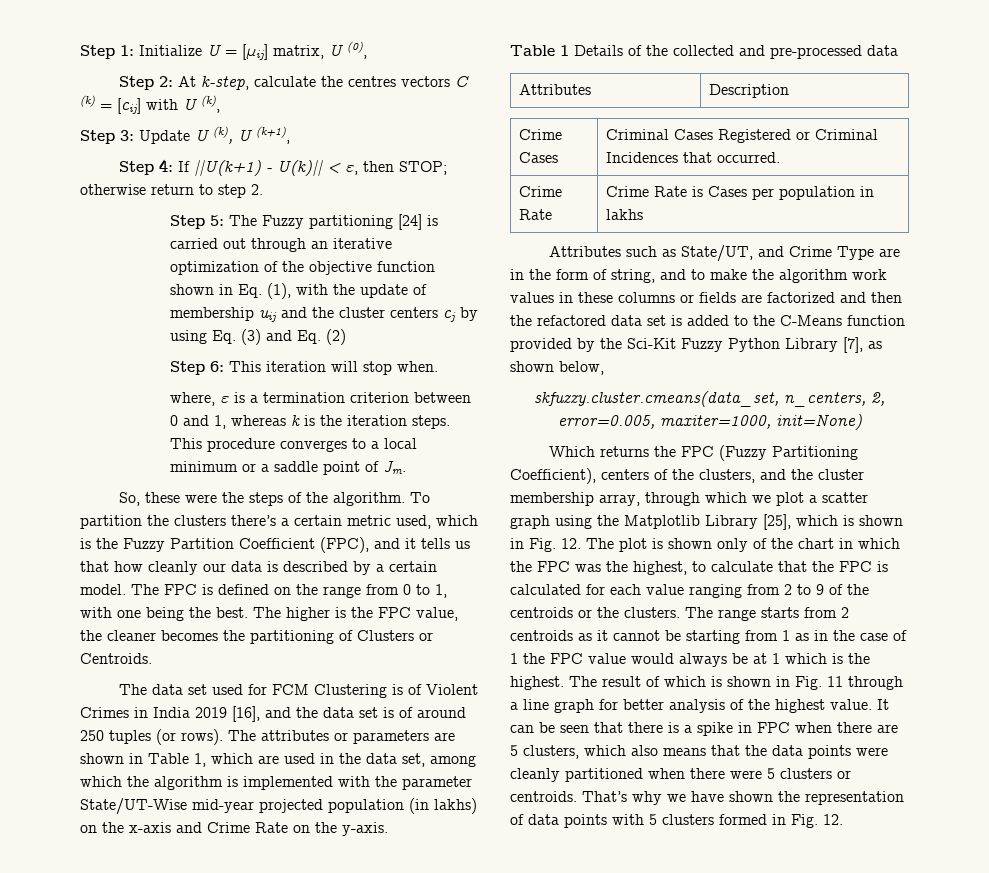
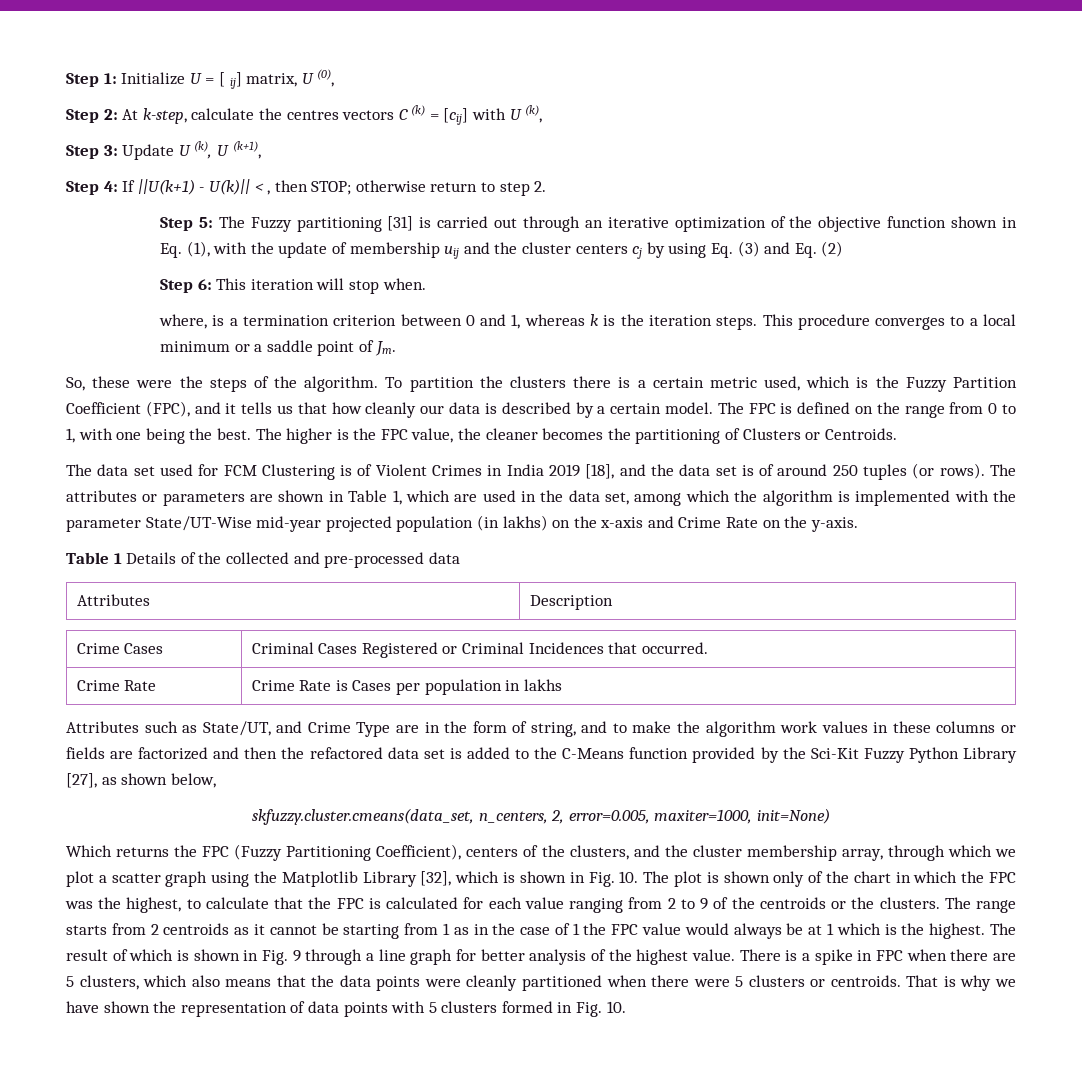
- Step 1: Initialize U = [μij] matrix, U (0),
+ Step 1: Initialize U = [ ij] matrix, U (0),
- Step 4: If ||U(k+1) - U(k)|| < ε, then STOP; otherwise return to step 2.
+ Step 4: If ||U(k+1) - U(k)|| < , then STOP; otherwise return to step 2.
- Step 5: The Fuzzy partitioning [24] is carried out through an iterative optimization of the objective function shown in Eq. (1), with the update of membership uij and the cluster centers cj by using Eq. (3) and Eq. (2)
+ Step 5: The Fuzzy partitioning [31] is carried out through an iterative optimization of the objective function shown in Eq. (1), with the update of membership uij and the cluster centers cj by using Eq. (3) and Eq. (2)
- where, ε is a termination criterion between 0 and 1, whereas k is the iteration steps.
+ where, is a termination criterion between 0 and 1, whereas k is the iteration steps.
- To partition the clusters there’s a certain metric used, which is the Fuzzy Partition Coefficient (FPC), and it tells us that how cleanly our data is described by a certain model.
+ To partition the clusters there is a certain metric used, which is the Fuzzy Partition Coefficient (FPC), and it tells us that how cleanly our data is described by a certain model.
- The data set used for FCM Clustering is of Violent Crimes in India 2019 [16], and the data set is of around 250 tuples (or rows).
+ The data set used for FCM Clustering is of Violent Crimes in India 2019 [18], and the data set is of around 250 tuples (or rows).
- Attributes such as State/UT, and Crime Type are in the form of string, and to make the algorithm work values in these columns or fields are factorized and then the refactored data set is added to the C-Means function provided by the Sci-Kit Fuzzy Python Library [7], as shown below,
+ Attributes such as State/UT, and Crime Type are in the form of string, and to make the algorithm work values in these columns or fields are factorized and then the refactored data set is added to the C-Means function provided by the Sci-Kit Fuzzy Python Library [27], as shown below,
- Which returns the FPC (Fuzzy Partitioning Coefficient), centers of the clusters, and the cluster membership array, through which we plot a scatter graph using the Matplotlib Library [25], which is shown in Fig. 12. The plot is shown only of the chart in which the FPC was the highest, to calculate that the FPC is calculated for each value ranging from 2 to 9 of the centroids or the clusters.
+ Which returns the FPC (Fuzzy Partitioning Coefficient), centers of the clusters, and the cluster membership array, through which we plot a scatter graph using the Matplotlib Library [32], which is shown in Fig. 10. The plot is shown only of the chart in which the FPC was the highest, to calculate that the FPC is calculated for each value ranging from 2 to 9 of the centroids or the clusters.
- The result of which is shown in Fig. 11 through a line graph for better analysis of the highest value.
+ The result of which is shown in Fig. 9 through a line graph for better analysis of the highest value.
- It can be seen that there is a spike in FPC when there are 5 clusters, which also means that the data points were cleanly partitioned when there were 5 clusters or centroids.
+ There is a spike in FPC when there are 5 clusters, which also means that the data points were cleanly partitioned when there were 5 clusters or centroids.
- That’s why we have shown the representation of data points with 5 clusters formed in Fig. 12.
+ That is why we have shown the representation of data points with 5 clusters formed in Fig. 10.

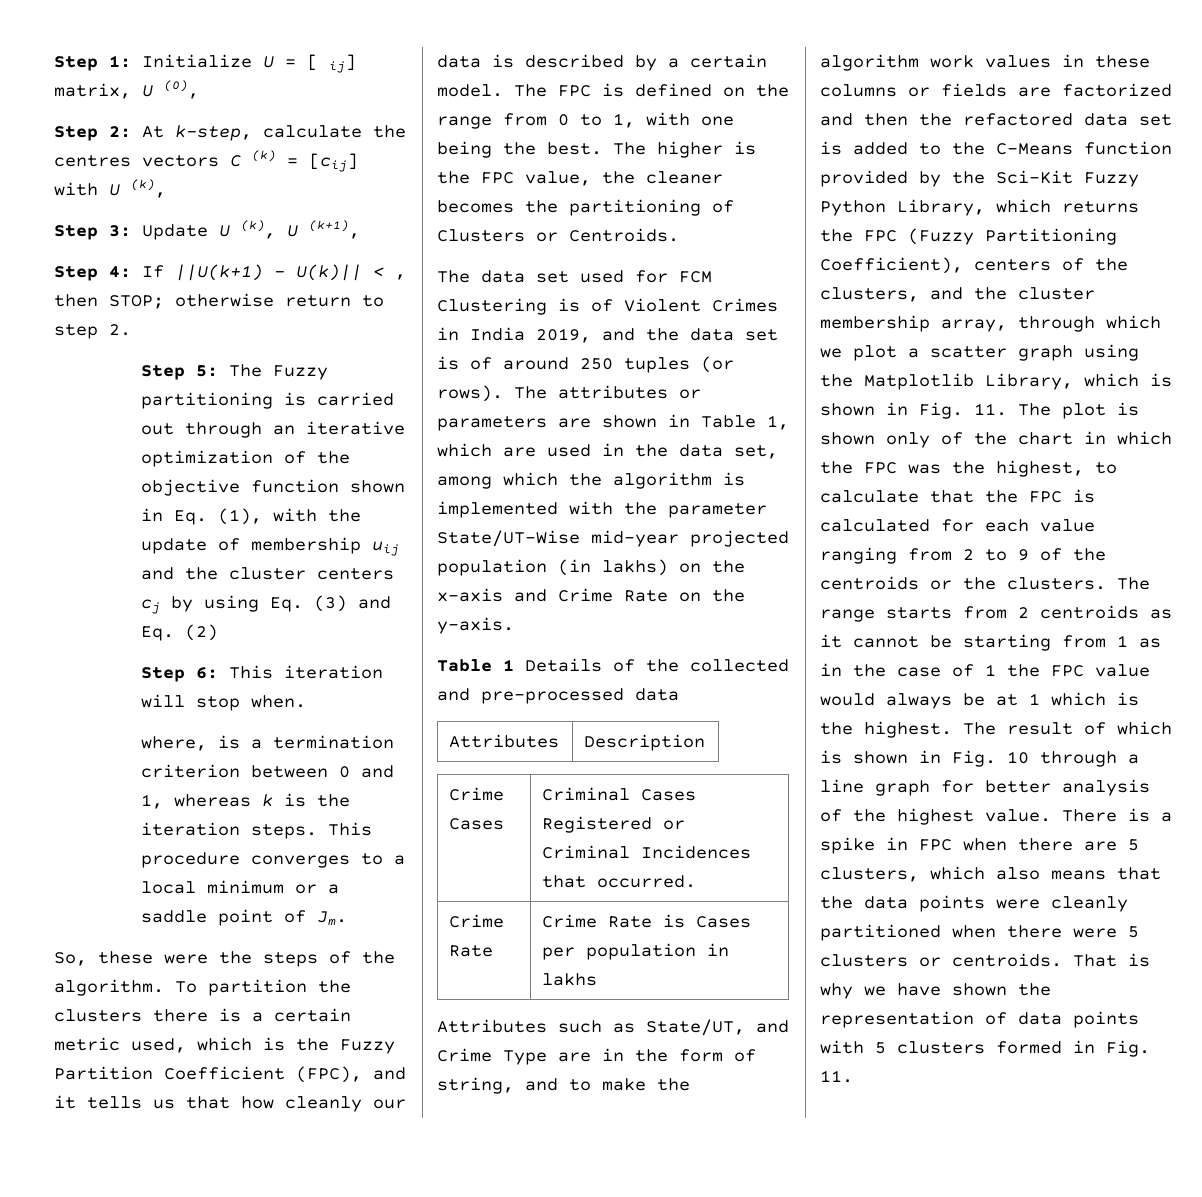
- Step 5: The Fuzzy partitioning [31] is carried out through an iterative optimization of the objective function shown in Eq. (1), with the update of membership uij and the cluster centers cj by using Eq. (3) and Eq. (2)
+ Step 5: The Fuzzy partitioning is carried out through an iterative optimization of the objective function shown in Eq. (1), with the update of membership uij and the cluster centers cj by using Eq. (3) and Eq. (2)
- The data set used for FCM Clustering is of Violent Crimes in India 2019 [18], and the data set is of around 250 tuples (or rows).
+ The data set used for FCM Clustering is of Violent Crimes in India 2019, and the data set is of around 250 tuples (or rows).
- Attributes such as State/UT, and Crime Type are in the form of string, and to make the algorithm work values in these columns or fields are factorized and then the refactored data set is added to the C-Means function provided by the Sci-Kit Fuzzy Python Library [27], as shown below,
- skfuzzy.cluster.cmeans(data_set, n_centers, 2, error=0.005, maxiter=1000, init=None)
- Which returns the FPC (Fuzzy Partitioning Coefficient), centers of the clusters, and the cluster membership array, through which we plot a scatter graph using the Matplotlib Library [32], which is shown in Fig. 10. The plot is shown only of the chart in which the FPC was the highest, to calculate that the FPC is calculated for each value ranging from 2 to 9 of the centroids or the clusters.
+ Attributes such as State/UT, and Crime Type are in the form of string, and to make the algorithm work values in these columns or fields are factorized and then the refactored data set is added to the C-Means function provided by the Sci-Kit Fuzzy Python Library, which returns the FPC (Fuzzy Partitioning Coefficient), centers of the clusters, and the cluster membership array, through which we plot a scatter graph using the Matplotlib Library, which is shown in Fig. 11. The plot is shown only of the chart in which the FPC was the highest, to calculate that the FPC is calculated for each value ranging from 2 to 9 of the centroids or the clusters.
- The result of which is shown in Fig. 9 through a line graph for better analysis of the highest value.
+ The result of which is shown in Fig. 10 through a line graph for better analysis of the highest value.
- That is why we have shown the representation of data points with 5 clusters formed in Fig. 10.
+ That is why we have shown the representation of data points with 5 clusters formed in Fig. 11.

